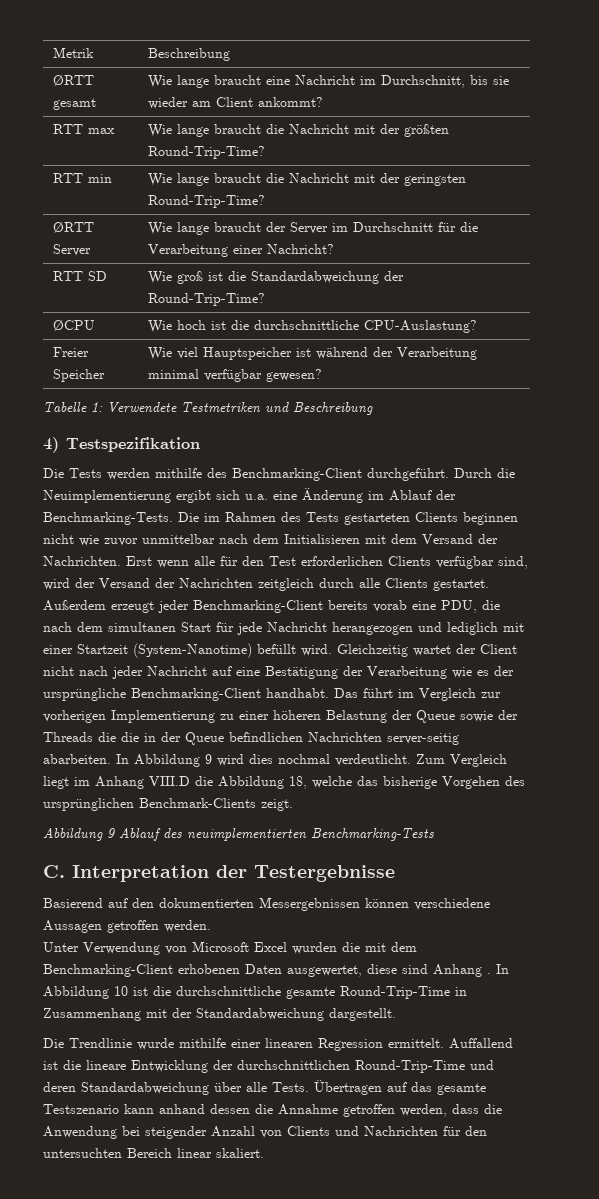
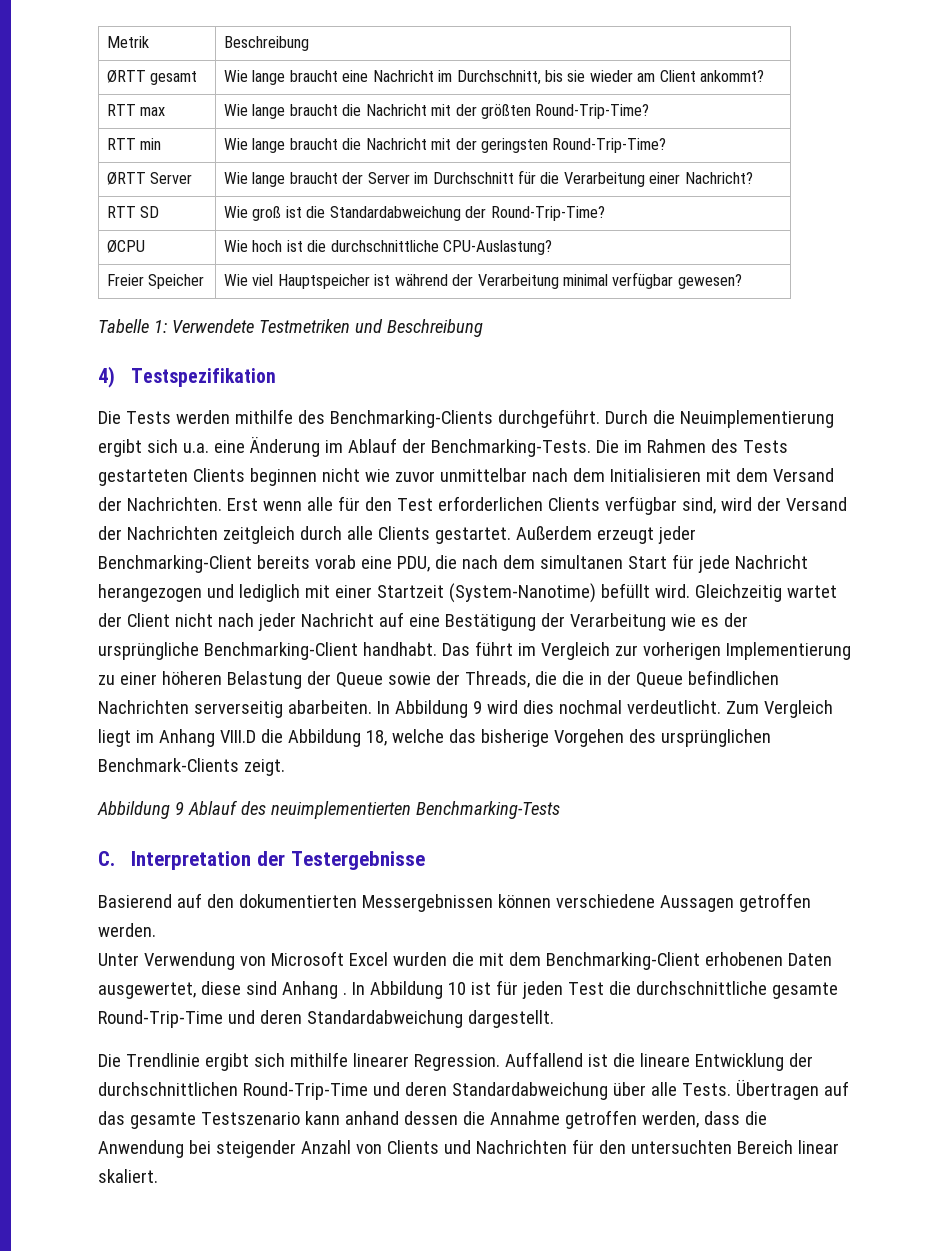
- Die Tests werden mithilfe des Benchmarking-Client durchgeführt.
+ Die Tests werden mithilfe des Benchmarking-Clients durchgeführt.
- Das führt im Vergleich zur vorherigen Implementierung zu einer höheren Belastung der Queue sowie der Threads die die in der Queue befindlichen Nachrichten server-seitig abarbeiten.
+ Das führt im Vergleich zur vorherigen Implementierung zu einer höheren Belastung der Queue sowie der Threads, die die in der Queue befindlichen Nachrichten serverseitig abarbeiten.
- In Abbildung 10 ist die durchschnittliche gesamte Round-Trip-Time in Zusammenhang mit der Standardabweichung dargestellt.
+ In Abbildung 10 ist für jeden Test die durchschnittliche gesamte Round-Trip-Time und deren Standardabweichung dargestellt.
- Die Trendlinie wurde mithilfe einer linearen Regression ermittelt.
+ Die Trendlinie ergibt sich mithilfe linearer Regression.

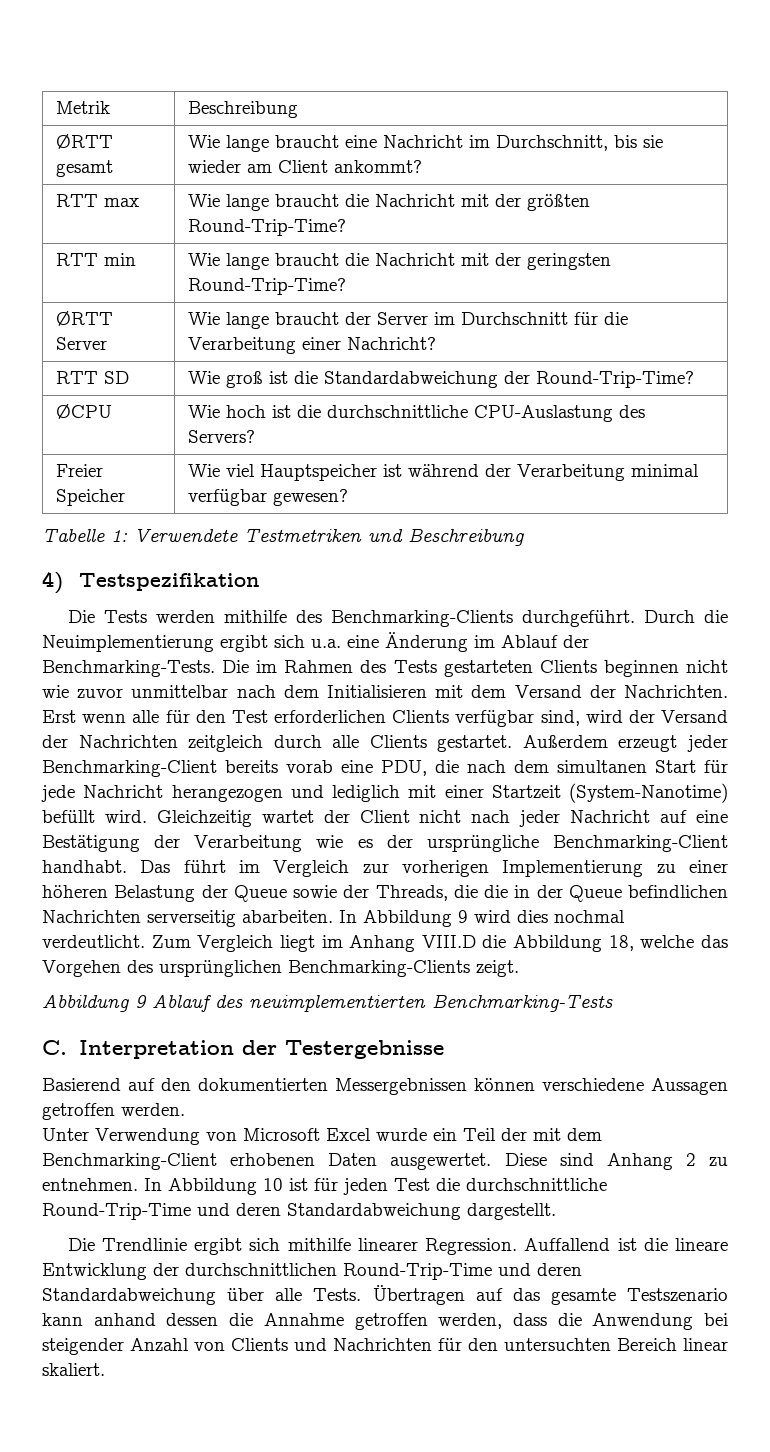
- ØCPU | Wie hoch ist die durchschnittliche CPU-Auslastung?
+ ØCPU | Wie hoch ist die durchschnittliche CPU-Auslastung des Servers?
- Zum Vergleich liegt im Anhang VIII.D die Abbildung 18, welche das bisherige Vorgehen des ursprünglichen Benchmark-Clients zeigt.
+ Zum Vergleich liegt im Anhang VIII.D die Abbildung 18, welche das Vorgehen des ursprünglichen Benchmarking-Clients zeigt.
- Unter Verwendung von Microsoft Excel wurden die mit dem Benchmarking-Client erhobenen Daten ausgewertet, diese sind Anhang .
+ Unter Verwendung von Microsoft Excel wurde ein Teil der mit dem Benchmarking-Client erhobenen Daten ausgewertet. Diese sind Anhang 2 zu entnehmen.
- In Abbildung 10 ist für jeden Test die durchschnittliche gesamte Round-Trip-Time und deren Standardabweichung dargestellt.
+ In Abbildung 10 ist für jeden Test die durchschnittliche Round-Trip-Time und deren Standardabweichung dargestellt.

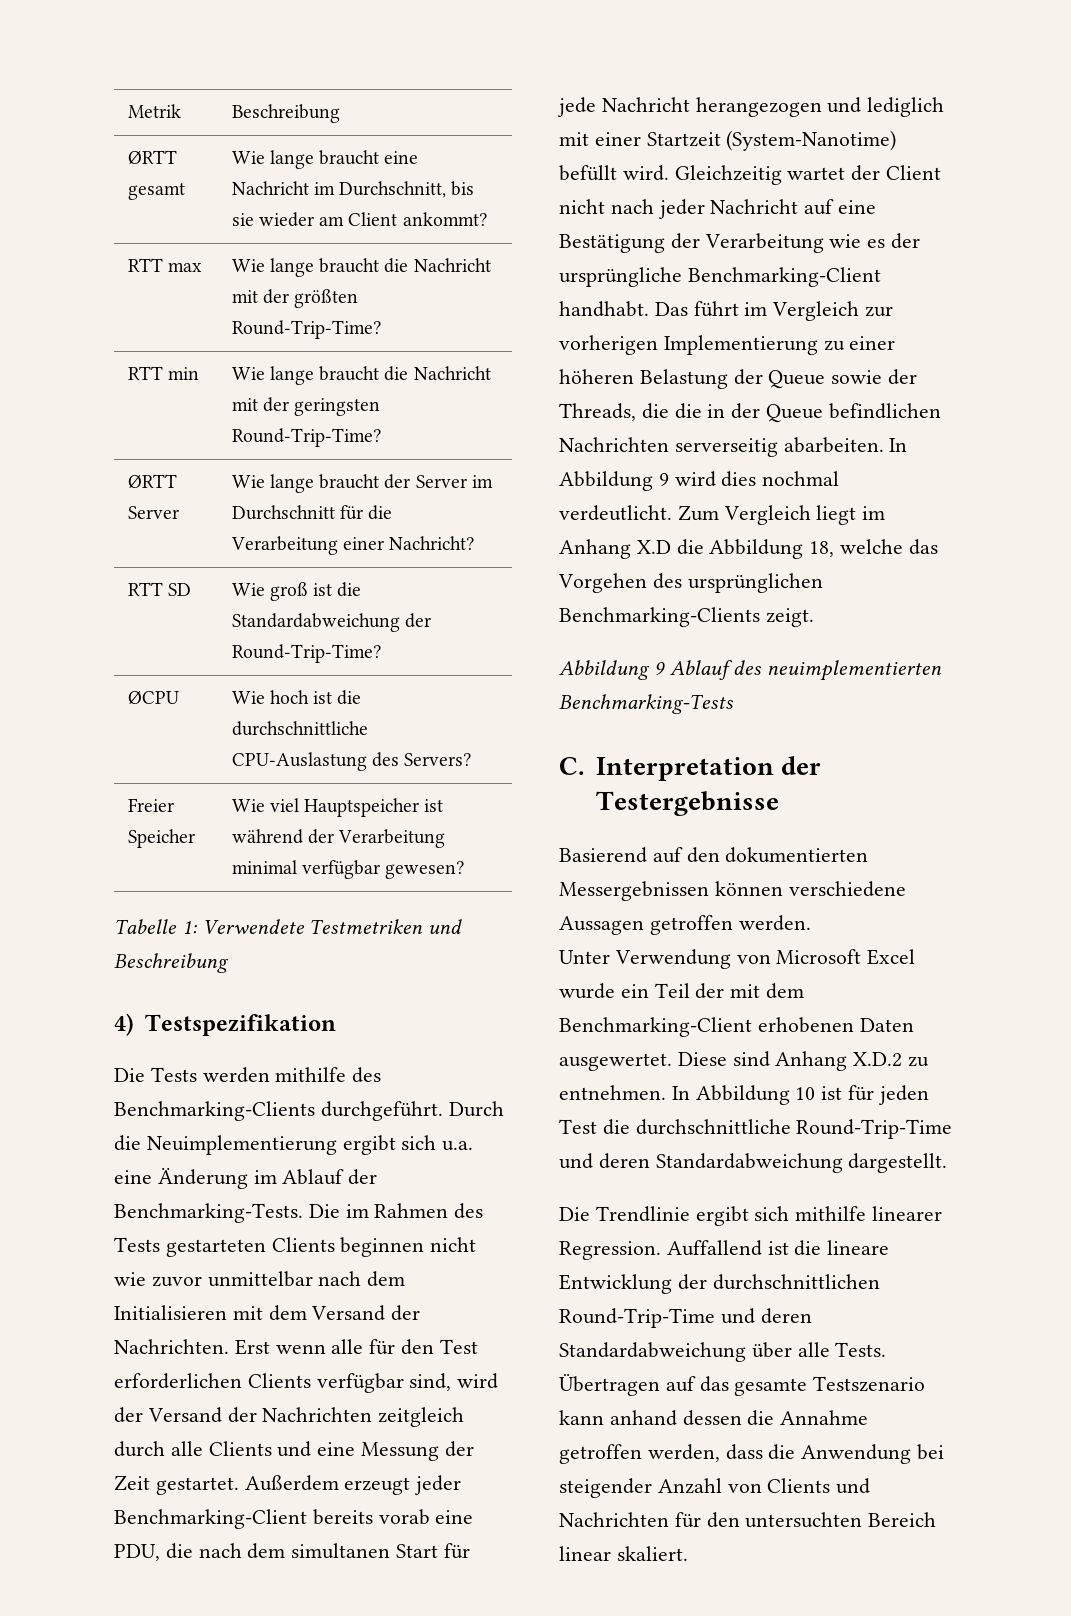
- Erst wenn alle für den Test erforderlichen Clients verfügbar sind, wird der Versand der Nachrichten zeitgleich durch alle Clients gestartet.
+ Erst wenn alle für den Test erforderlichen Clients verfügbar sind, wird der Versand der Nachrichten zeitgleich durch alle Clients und eine Messung der Zeit gestartet.
- Zum Vergleich liegt im Anhang VIII.D die Abbildung 18, welche das Vorgehen des ursprünglichen Benchmarking-Clients zeigt.
+ Zum Vergleich liegt im Anhang X.D die Abbildung 18, welche das Vorgehen des ursprünglichen Benchmarking-Clients zeigt.
- Diese sind Anhang 2 zu entnehmen.
+ Diese sind Anhang X.D.2 zu entnehmen.

